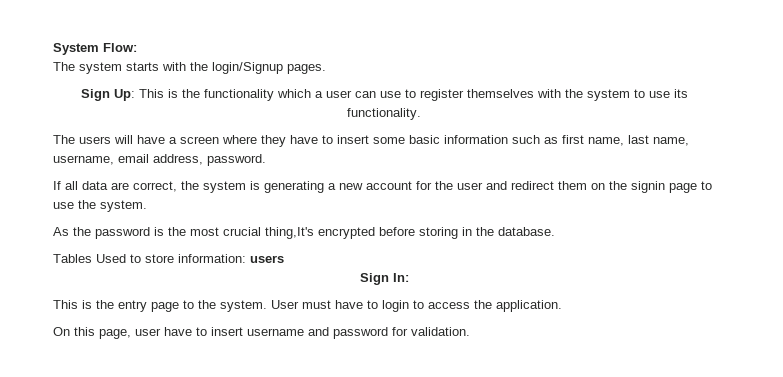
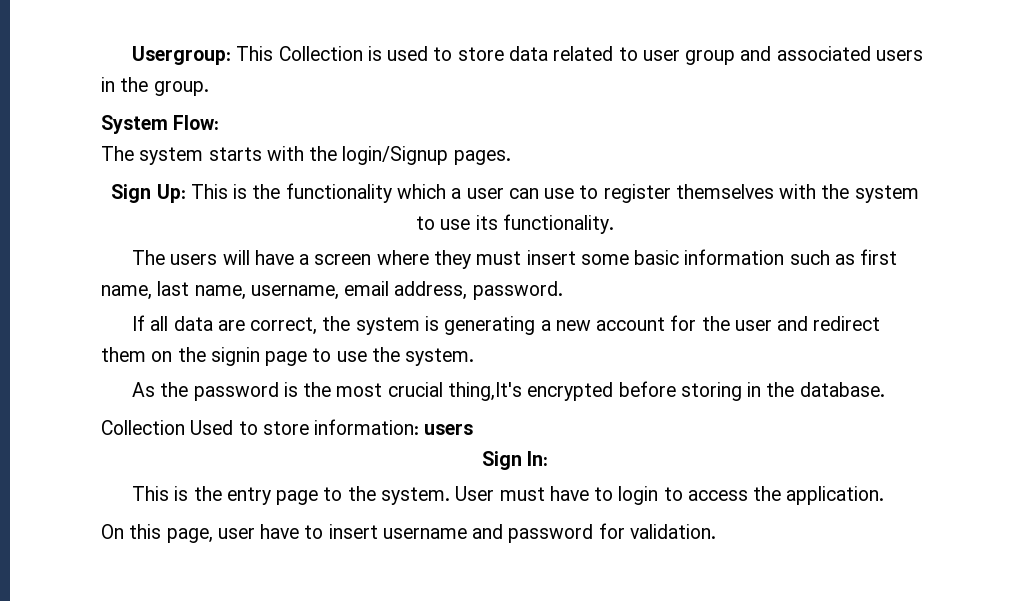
+ Usergroup: This Collection is used to store data related to user group and associated users in the group.
- The users will have a screen where they have to insert some basic information such as first name, last name, username, email address, password.
+ The users will have a screen where they must insert some basic information such as first name, last name, username, email address, password.
- Tables Used to store information: users
+ Collection Used to store information: users

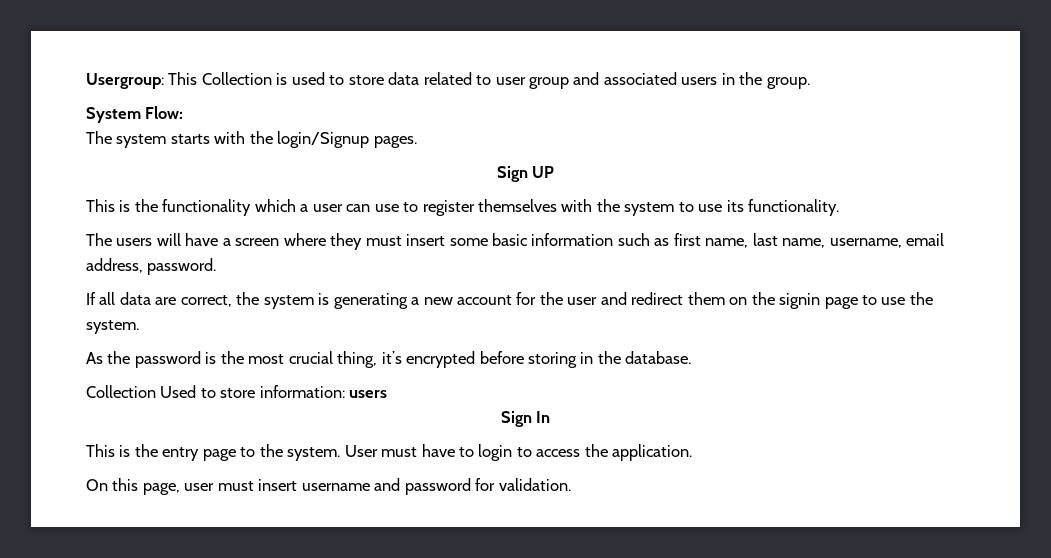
- Sign Up: This is the functionality which a user can use to register themselves with the system to use its functionality.
+ Sign UP
+ This is the functionality which a user can use to register themselves with the system to use its functionality.
- As the password is the most crucial thing,It's encrypted before storing in the database.
+ As the password is the most crucial thing, it’s encrypted before storing in the database.
- Sign In:
+ Sign In
- On this page, user have to insert username and password for validation.
+ On this page, user must insert username and password for validation.

